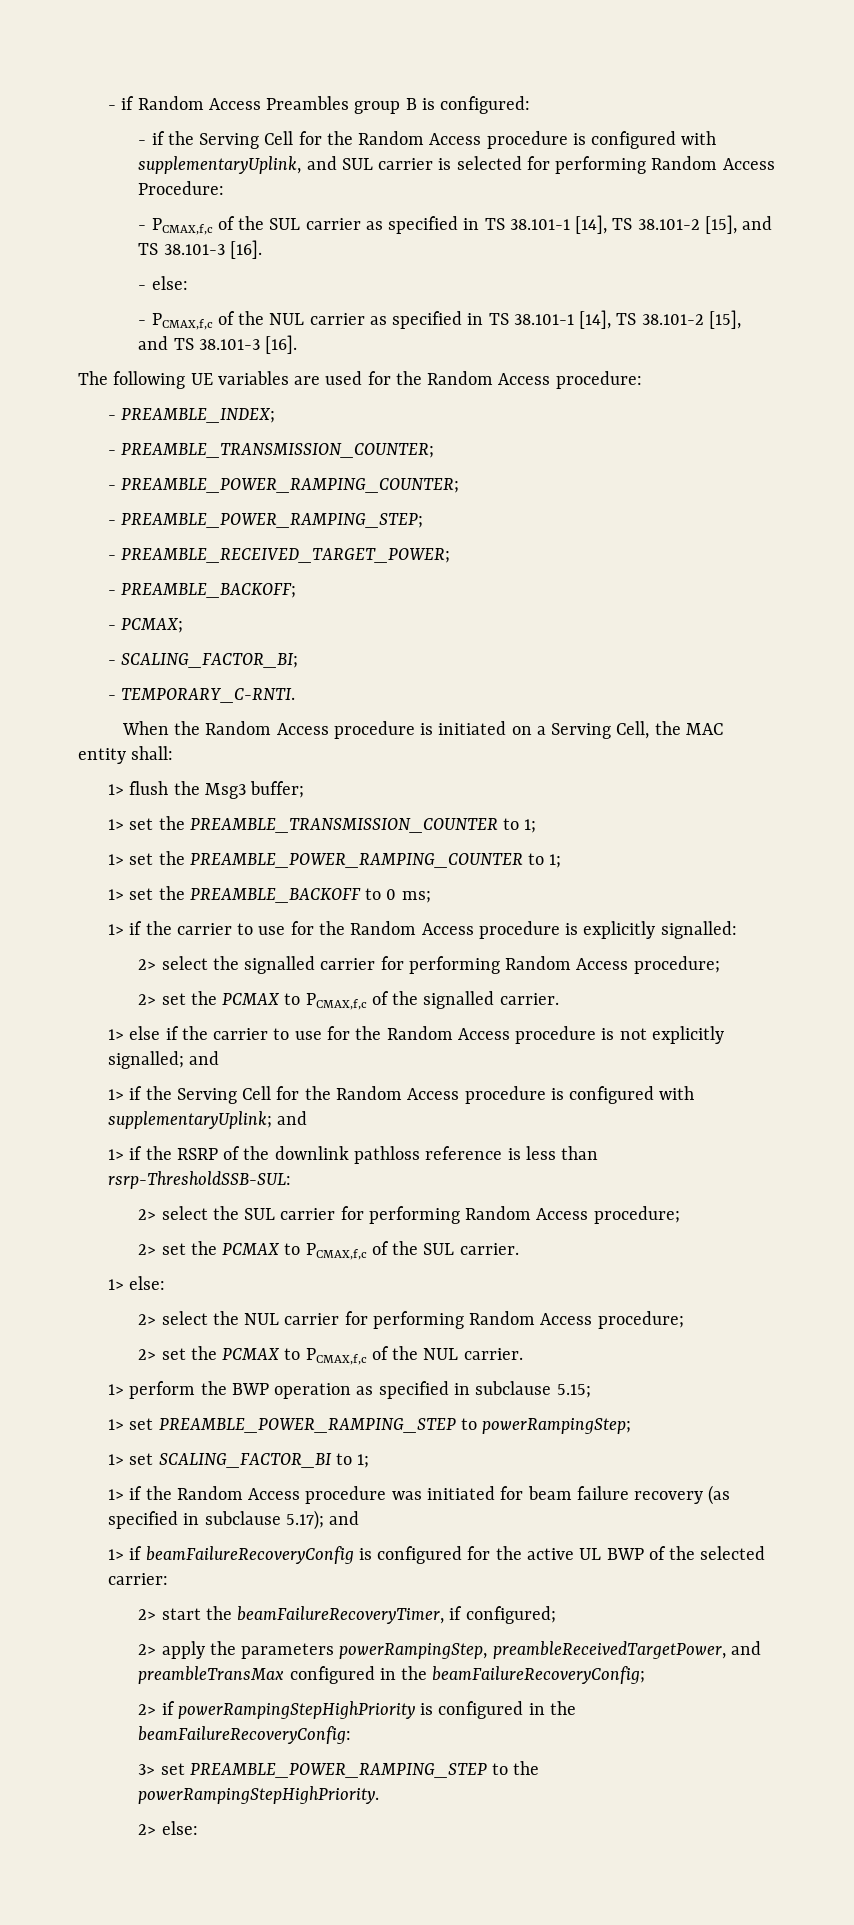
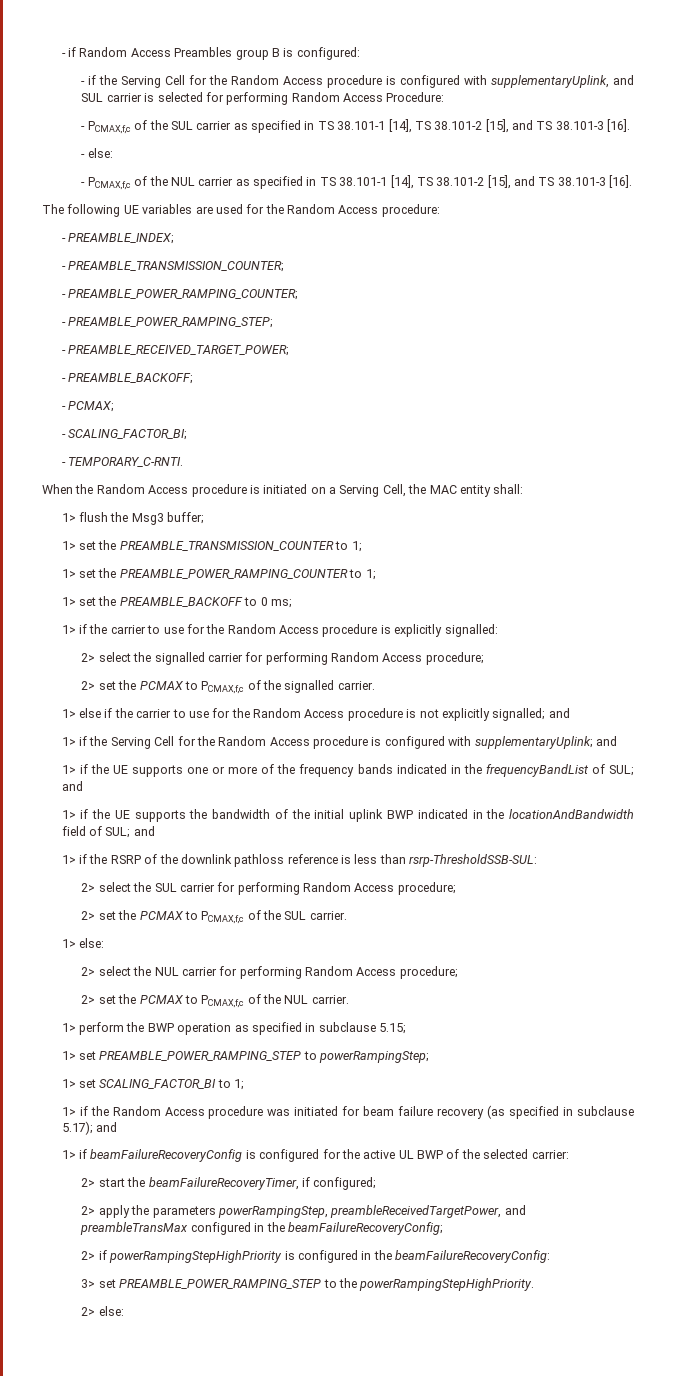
+ 1> if the UE supports one or more of the frequency bands indicated in the frequencyBandList of SUL; and
+ 1> if the UE supports the bandwidth of the initial uplink BWP indicated in the locationAndBandwidth field of SUL; and

